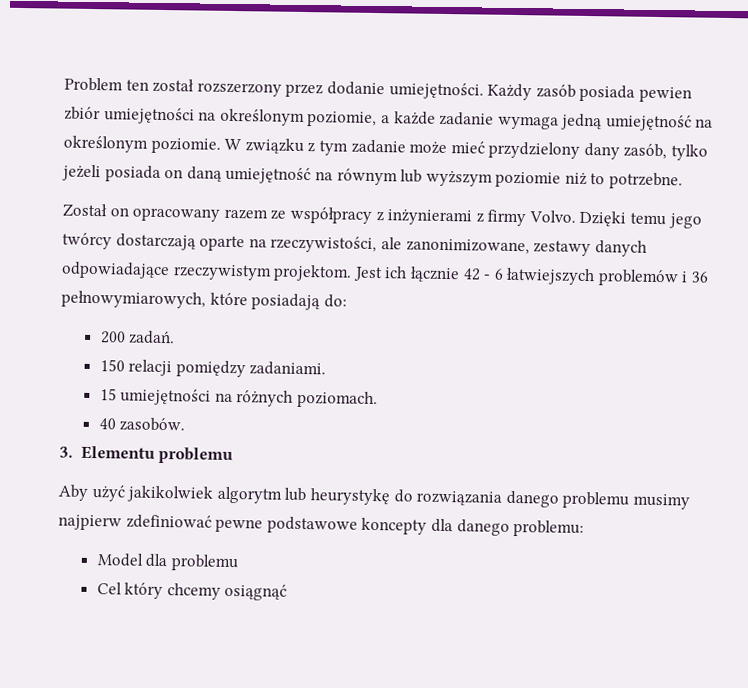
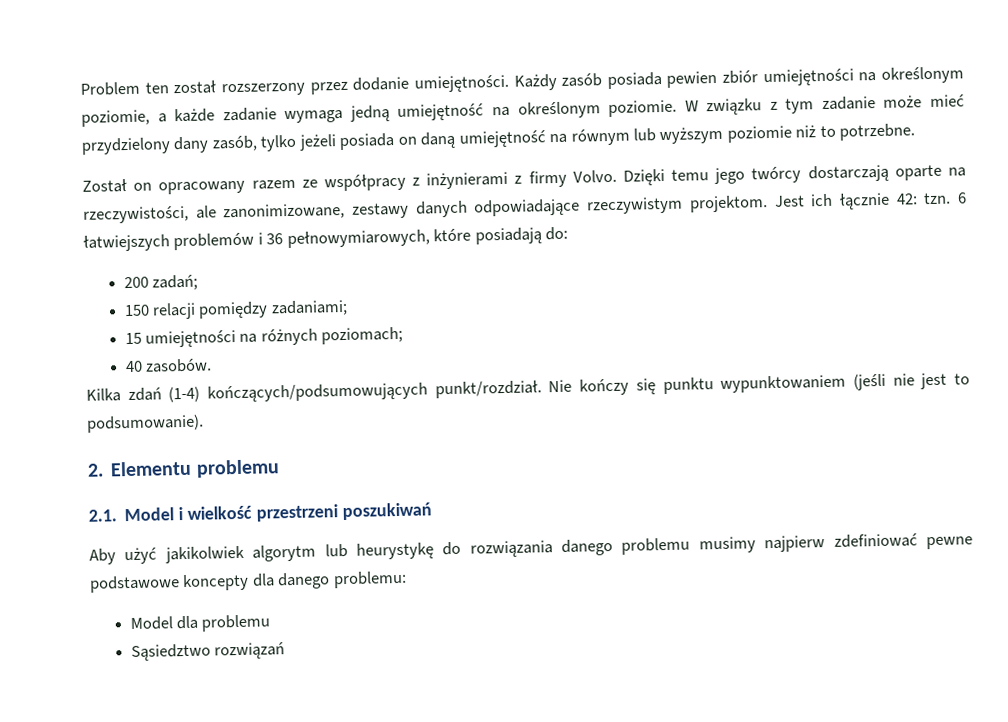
- Jest ich łącznie 42 - 6 łatwiejszych problemów i 36 pełnowymiarowych, które posiadają do:
+ Jest ich łącznie 42: tzn. 6 łatwiejszych problemów i 36 pełnowymiarowych, które posiadają do:
- 200 zadań.
+ 200 zadań;
- 150 relacji pomiędzy zadaniami.
+ 150 relacji pomiędzy zadaniami;
- 15 umiejętności na różnych poziomach.
+ 15 umiejętności na różnych poziomach;
- 3. Elementu problemu
+ Kilka zdań (1-4) kończących/podsumowujących punkt/rozdział. Nie kończy się punktu wypunktowaniem (jeśli nie jest to podsumowanie).
+ 2. Elementu problemu
+ 2.1. Model i wielkość przestrzeni poszukiwań
- Cel który chcemy osiągnąć
+ Sąsiedztwo rozwiązań

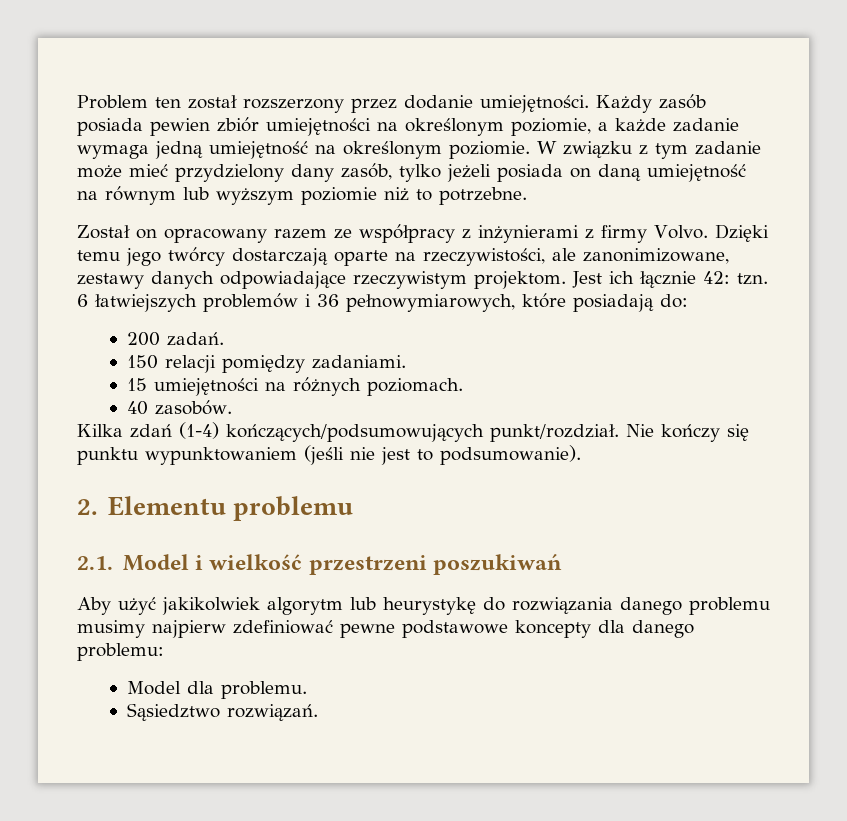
- 200 zadań;
+ 200 zadań.
- 150 relacji pomiędzy zadaniami;
+ 150 relacji pomiędzy zadaniami.
- 15 umiejętności na różnych poziomach;
+ 15 umiejętności na różnych poziomach.
- Model dla problemu
+ Model dla problemu.
- Sąsiedztwo rozwiązań
+ Sąsiedztwo rozwiązań.

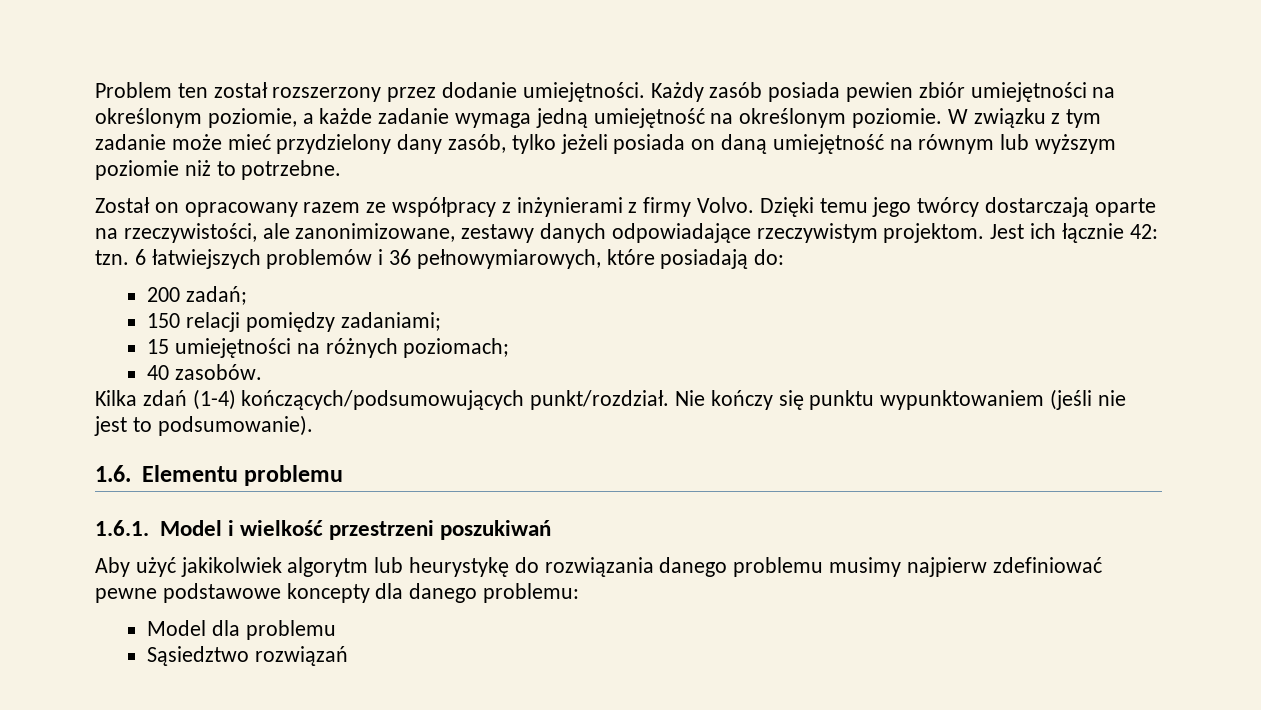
- 200 zadań.
+ 200 zadań;
- 150 relacji pomiędzy zadaniami.
+ 150 relacji pomiędzy zadaniami;
- 15 umiejętności na różnych poziomach.
+ 15 umiejętności na różnych poziomach;
- 2. Elementu problemu
+ 1.6. Elementu problemu
- 2.1. Model i wielkość przestrzeni poszukiwań
+ 1.6.1. Model i wielkość przestrzeni poszukiwań
- Model dla problemu.
+ Model dla problemu
- Sąsiedztwo rozwiązań.
+ Sąsiedztwo rozwiązań

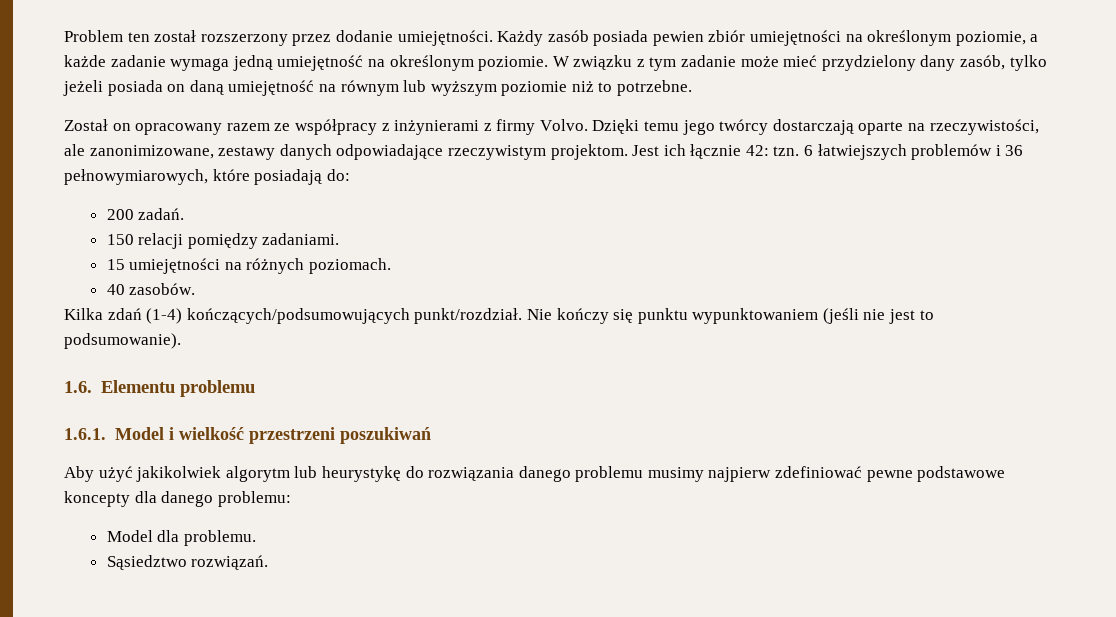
- 200 zadań;
+ 200 zadań.
- 150 relacji pomiędzy zadaniami;
+ 150 relacji pomiędzy zadaniami.
- 15 umiejętności na różnych poziomach;
+ 15 umiejętności na różnych poziomach.
- Model dla problemu
+ Model dla problemu.
- Sąsiedztwo rozwiązań
+ Sąsiedztwo rozwiązań.

